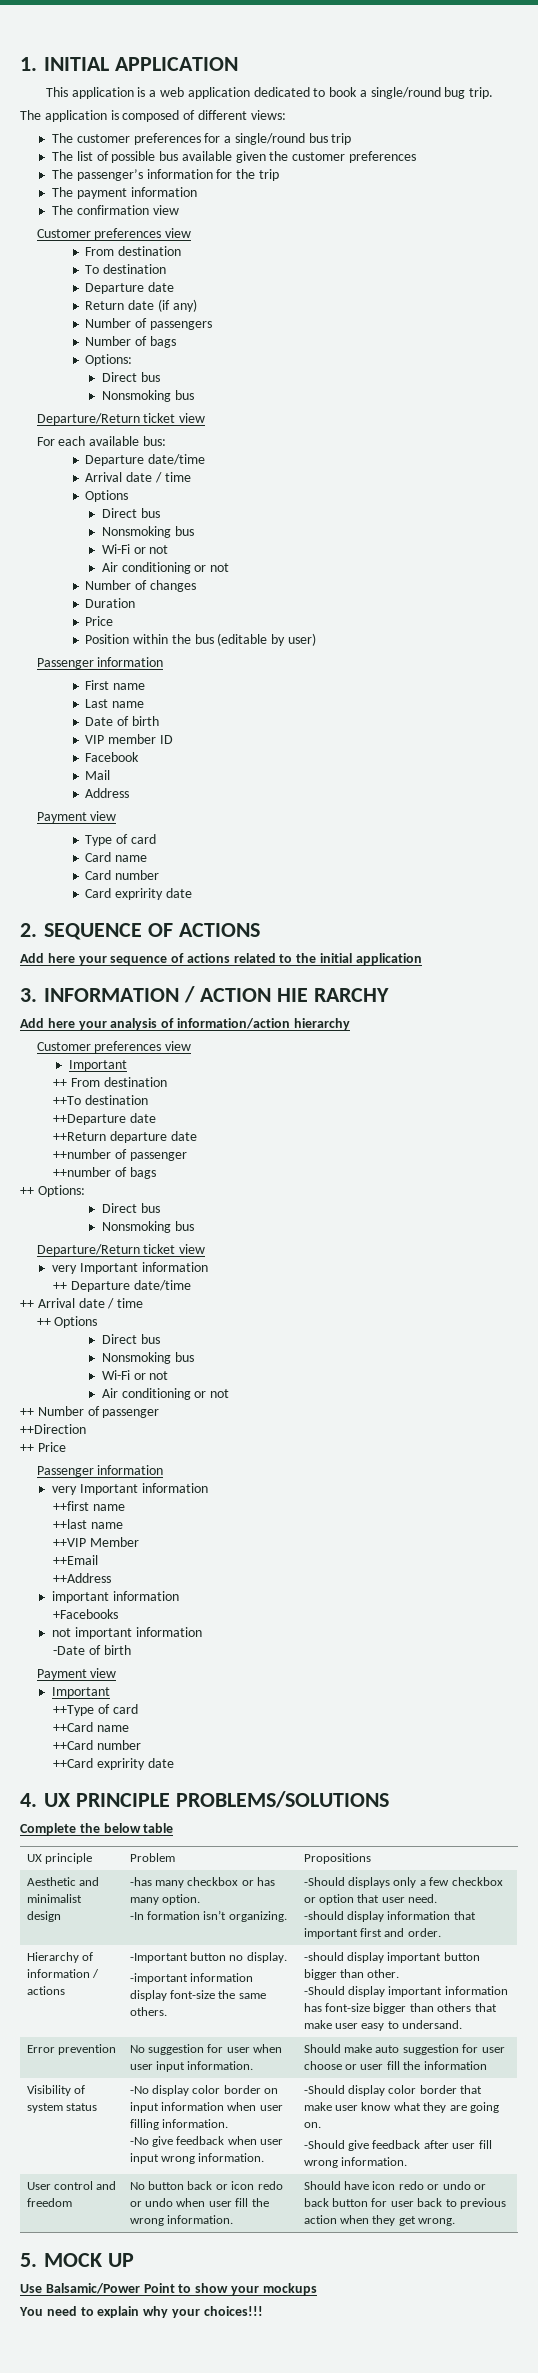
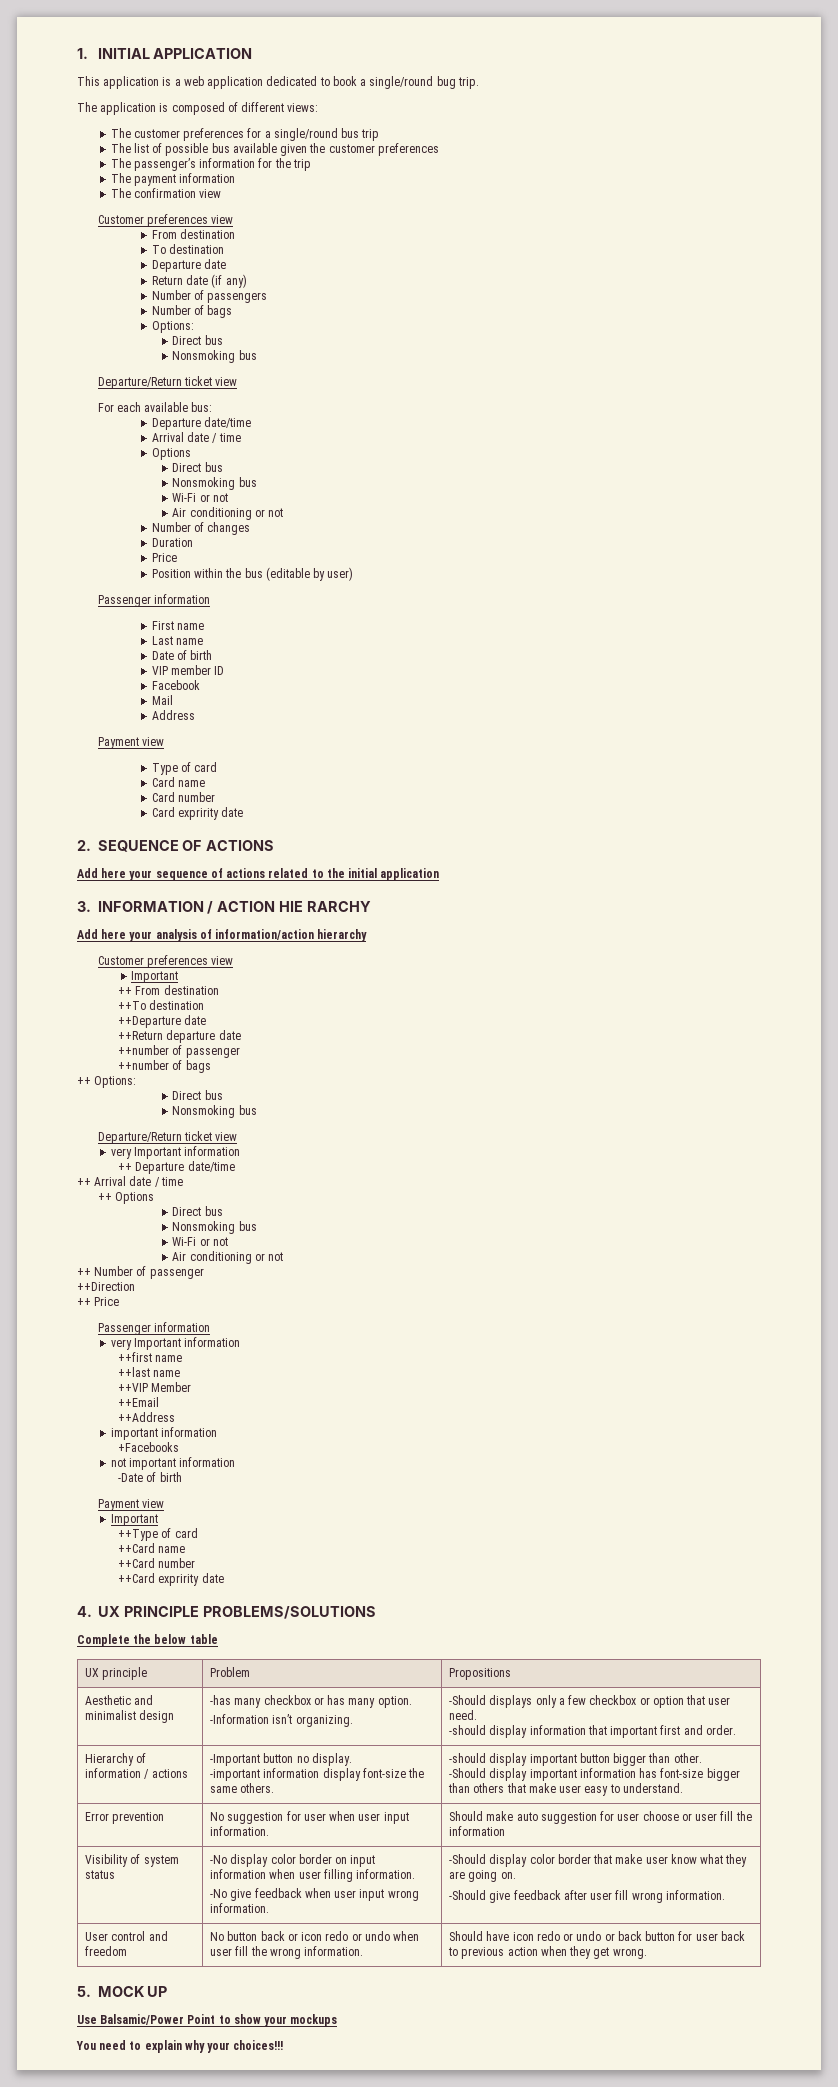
  Aesthetic and minimalist design | -has many checkbox or has many option.
- -In formation isn’t organizing. | -Should displays only a few checkbox or option that user need.
+ -Information isn’t organizing. | -Should displays only a few checkbox or option that user need.
  Hierarchy of information / actions | -Important button no display.
  -important information display font-size the same others. | -should display important button bigger than other.
- -Should display important information has font-size bigger than others that make user easy to undersand.
+ -Should display important information has font-size bigger than others that make user easy to understand.

